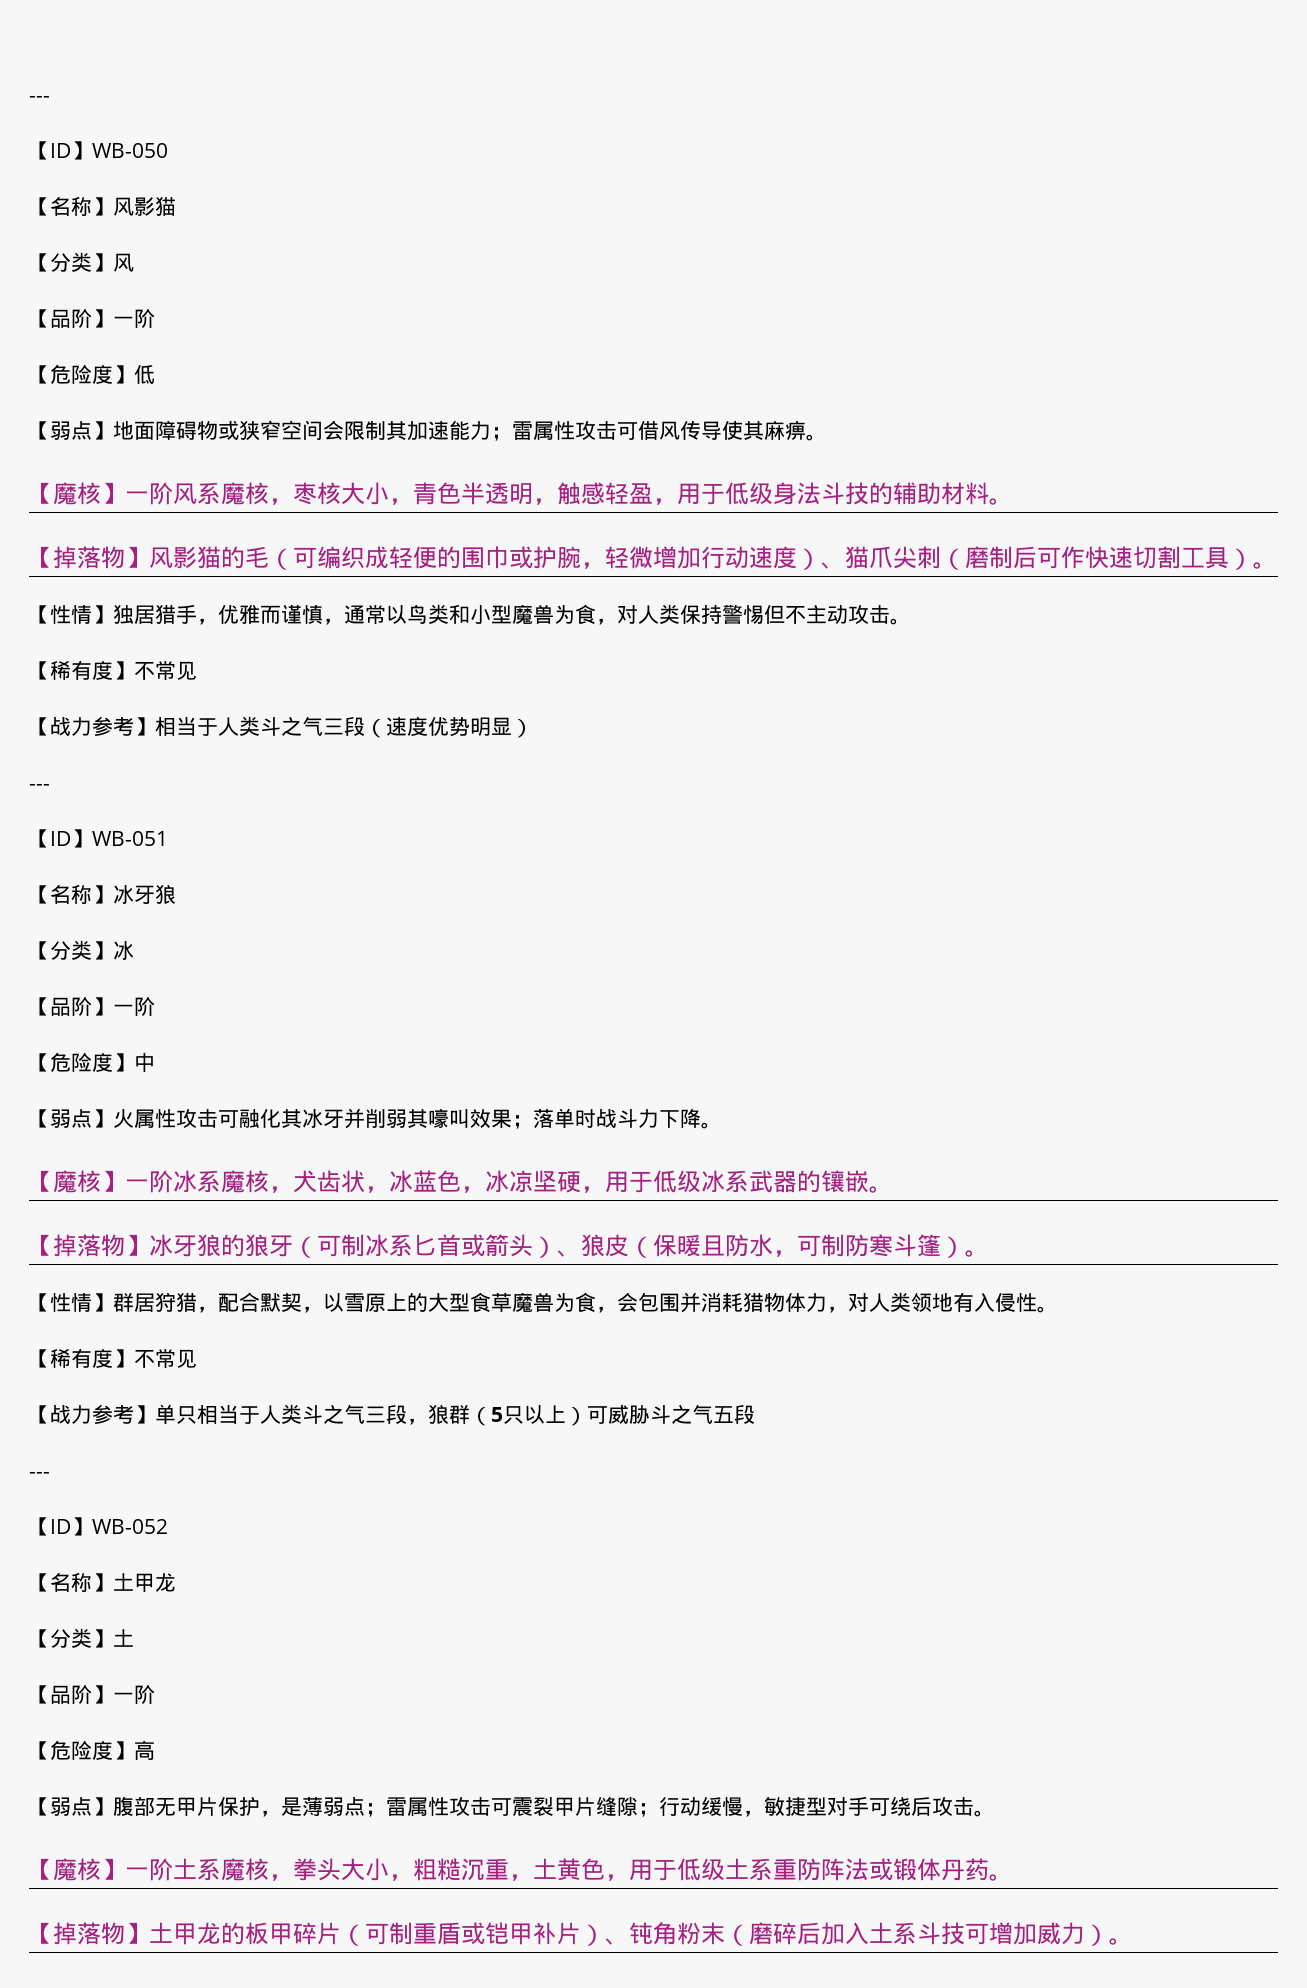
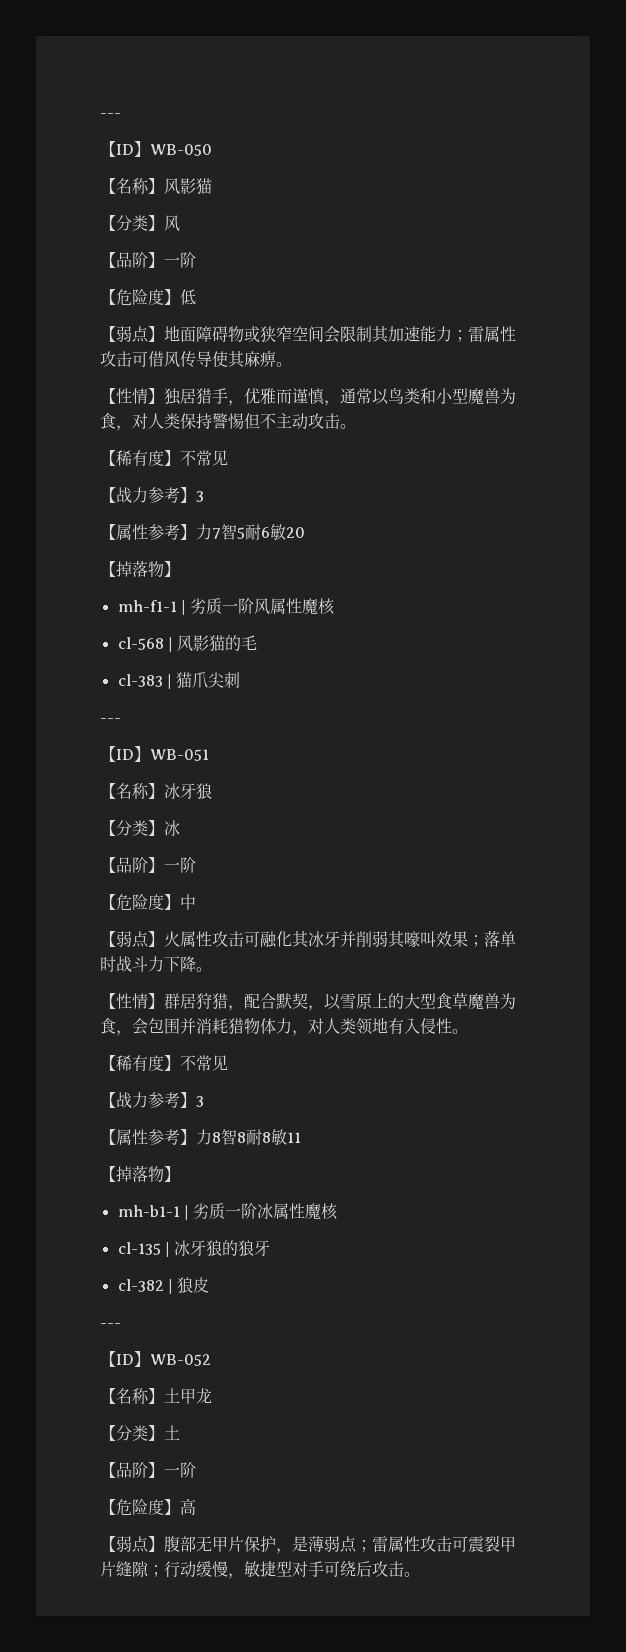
- 【魔核】一阶风系魔核，枣核大小，青色半透明，触感轻盈，用于低级身法斗技的辅助材料。
- 【掉落物】风影猫的毛（可编织成轻便的围巾或护腕，轻微增加行动速度）、猫爪尖刺（磨制后可作快速切割工具）。
  【性情】独居猎手，优雅而谨慎，通常以鸟类和小型魔兽为食，对人类保持警惕但不主动攻击。
  【稀有度】不常见
- 【战力参考】相当于人类斗之气三段（速度优势明显）
+ 【战力参考】3
+ 【属性参考】力7智5耐6敏20
+ 【掉落物】
+ mh-f1-1 | 劣质一阶风属性魔核
+ cl-568 | 风影猫的毛
+ cl-383 | 猫爪尖刺
- 【魔核】一阶冰系魔核，犬齿状，冰蓝色，冰凉坚硬，用于低级冰系武器的镶嵌。
- 【掉落物】冰牙狼的狼牙（可制冰系匕首或箭头）、狼皮（保暖且防水，可制防寒斗篷）。
  【性情】群居狩猎，配合默契，以雪原上的大型食草魔兽为食，会包围并消耗猎物体力，对人类领地有入侵性。
  【稀有度】不常见
- 【战力参考】单只相当于人类斗之气三段，狼群（5只以上）可威胁斗之气五段
+ 【战力参考】3
+ 【属性参考】力8智8耐8敏11
+ 【掉落物】
+ mh-b1-1 | 劣质一阶冰属性魔核
+ cl-135 | 冰牙狼的狼牙
+ cl-382 | 狼皮
- 【魔核】一阶土系魔核，拳头大小，粗糙沉重，土黄色，用于低级土系重防阵法或锻体丹药。
- 【掉落物】土甲龙的板甲碎片（可制重盾或铠甲补片）、钝角粉末（磨碎后加入土系斗技可增加威力）。

